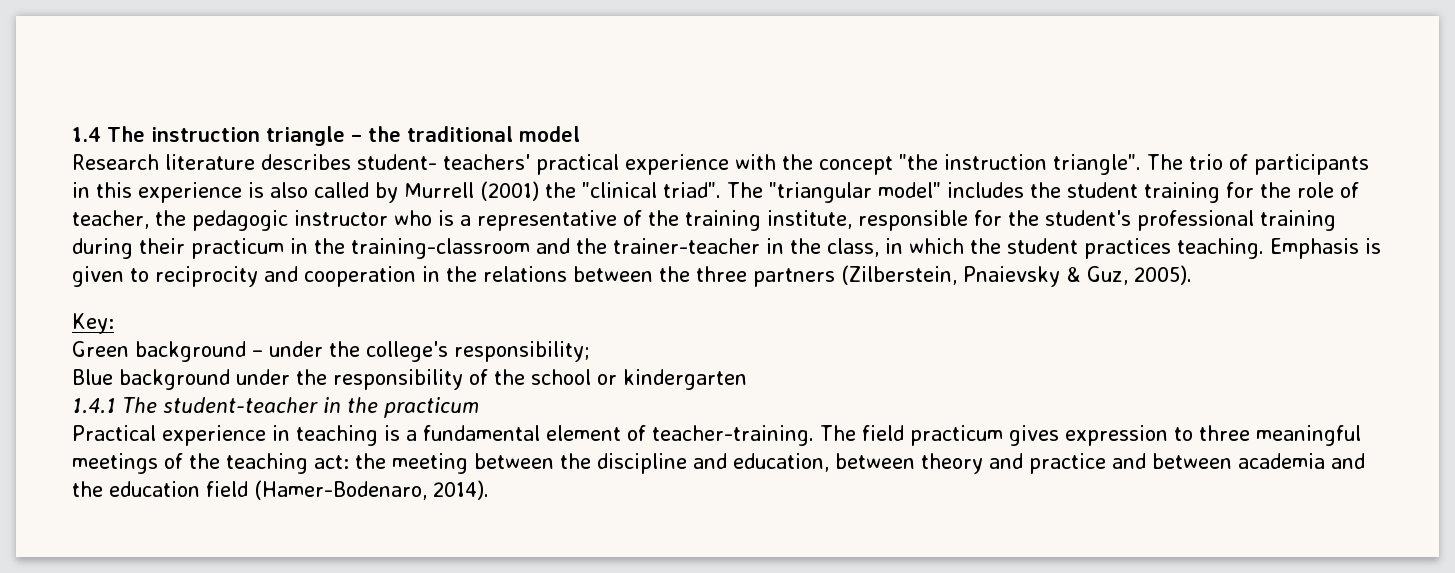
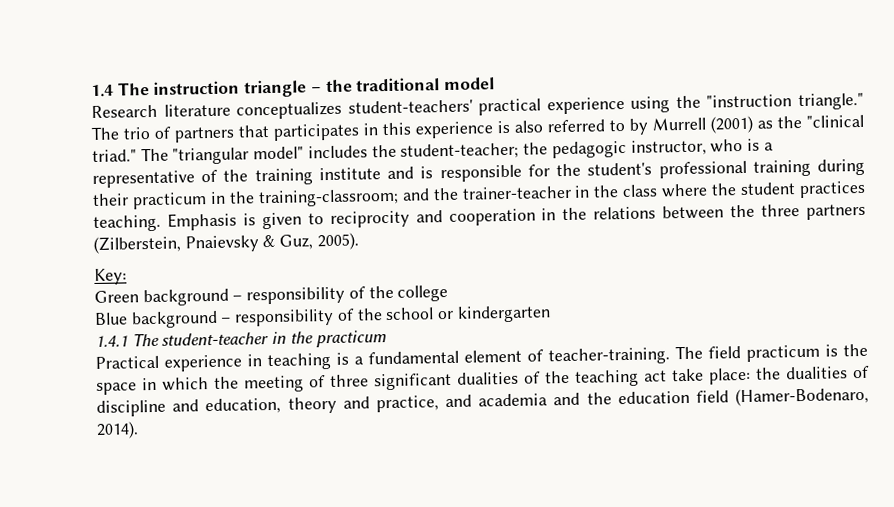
- Research literature describes student- teachers' practical experience with the concept "the instruction triangle". The trio of participants in this experience is also called by Murrell (2001) the "clinical triad".
+ Research literature conceptualizes student-teachers' practical experience using the "instruction triangle." The trio of partners that participates in this experience is also referred to by Murrell (2001) as the "clinical triad."
- The "triangular model" includes the student training for the role of teacher, the pedagogic instructor who is a representative of the training institute, responsible for the student's professional training during their practicum in the training-classroom and the trainer-teacher in the class, in which the student practices teaching.
+ The "triangular model" includes the student-teacher; the pedagogic instructor, who is a representative of the training institute and is responsible for the student's professional training during their practicum in the training-classroom; and the trainer-teacher in the class where the student practices teaching.
- Green background – under the college's responsibility;
+ Green background – responsibility of the college
- Blue background under the responsibility of the school or kindergarten
+ Blue background – responsibility of the school or kindergarten
- The field practicum gives expression to three meaningful meetings of the teaching act: the meeting between the discipline and education, between theory and practice and between academia and the education field (Hamer-Bodenaro, 2014).
+ The field practicum is the space in which the meeting of three significant dualities of the teaching act take place: the dualities of discipline and education, theory and practice, and academia and the education field (Hamer-Bodenaro, 2014).

